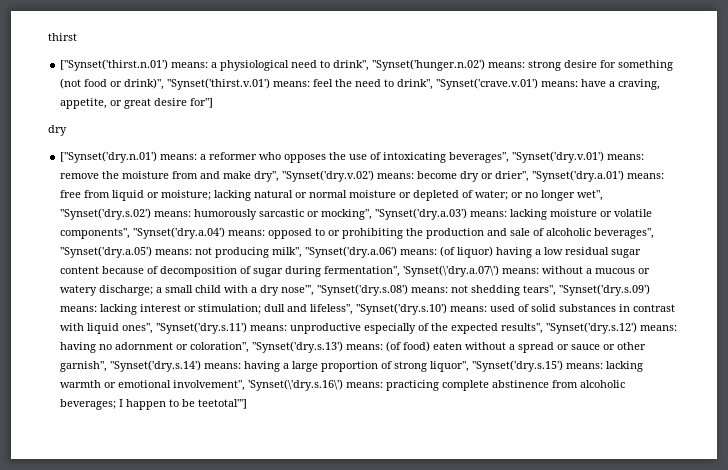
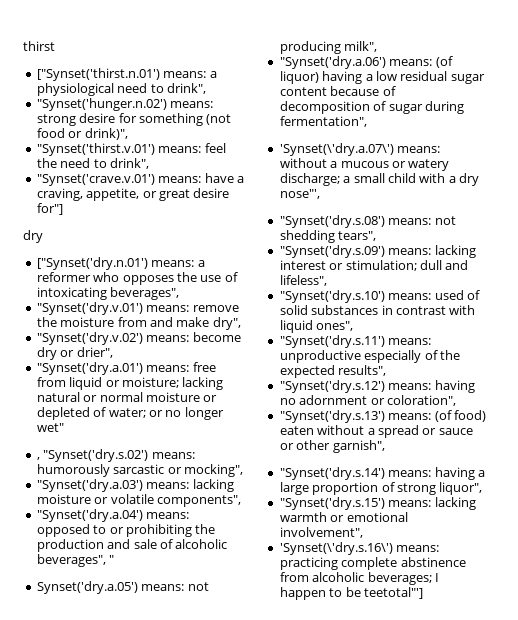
- ["Synset('thirst.n.01') means: a physiological need to drink", "Synset('hunger.n.02') means: strong desire for something (not food or drink)", "Synset('thirst.v.01') means: feel the need to drink", "Synset('crave.v.01') means: have a craving, appetite, or great desire for"]
+ ["Synset('thirst.n.01') means: a physiological need to drink",
+ "Synset('hunger.n.02') means: strong desire for something (not food or drink)",
+ "Synset('thirst.v.01') means: feel the need to drink",
+ "Synset('crave.v.01') means: have a craving, appetite, or great desire for"]
- a reformer who opposes the use of intoxicating beverages", "Synset('dry.v.01') means:
+ a reformer who opposes the use of intoxicating beverages",
+ "Synset('dry.v.01') means:
- remove the moisture from and make dry", "Synset('dry.v.02') means:
+ remove the moisture from and make dry",
+ "Synset('dry.v.02') means:
- become dry or drier", "Synset('dry.a.01') means:
+ become dry or drier",
+ "Synset('dry.a.01') means:
- or no longer wet", "Synset('dry.s.02') means:
+ or no longer wet"
+ , "Synset('dry.s.02') means:
- humorously sarcastic or mocking", "Synset('dry.a.03') means:
+ humorously sarcastic or mocking",
+ "Synset('dry.a.03') means:
- lacking moisture or volatile components", "Synset('dry.a.04') means:
+ lacking moisture or volatile components",
+ "Synset('dry.a.04') means:
- opposed to or prohibiting the production and sale of alcoholic beverages", "Synset('dry.a.05') means:
+ opposed to or prohibiting the production and sale of alcoholic beverages", "
+ Synset('dry.a.05') means:
- not producing milk", "Synset('dry.a.06') means:
+ not producing milk",
+ "Synset('dry.a.06') means:
- (of liquor) having a low residual sugar content because of decomposition of sugar during fermentation", 'Synset(\'dry.a.07\') means:
+ (of liquor) having a low residual sugar content because of decomposition of sugar during fermentation",
+ 'Synset(\'dry.a.07\') means:
- a small child with a dry nose"', "Synset('dry.s.08') means:
+ a small child with a dry nose"',
+ "Synset('dry.s.08') means:
- not shedding tears", "Synset('dry.s.09') means:
+ not shedding tears",
+ "Synset('dry.s.09') means:
- dull and lifeless", "Synset('dry.s.10') means:
+ dull and lifeless",
+ "Synset('dry.s.10') means:
- used of solid substances in contrast with liquid ones", "Synset('dry.s.11') means:
+ used of solid substances in contrast with liquid ones",
+ "Synset('dry.s.11') means:
- unproductive especially of the expected results", "Synset('dry.s.12') means:
+ unproductive especially of the expected results",
+ "Synset('dry.s.12') means:
- having no adornment or coloration", "Synset('dry.s.13') means:
+ having no adornment or coloration",
+ "Synset('dry.s.13') means:
- (of food) eaten without a spread or sauce or other garnish", "Synset('dry.s.14') means:
+ (of food) eaten without a spread or sauce or other garnish",
+ "Synset('dry.s.14') means:
- having a large proportion of strong liquor", "Synset('dry.s.15') means:
+ having a large proportion of strong liquor",
+ "Synset('dry.s.15') means:
- lacking warmth or emotional involvement", 'Synset(\'dry.s.16\') means:
+ lacking warmth or emotional involvement",
+ 'Synset(\'dry.s.16\') means:

